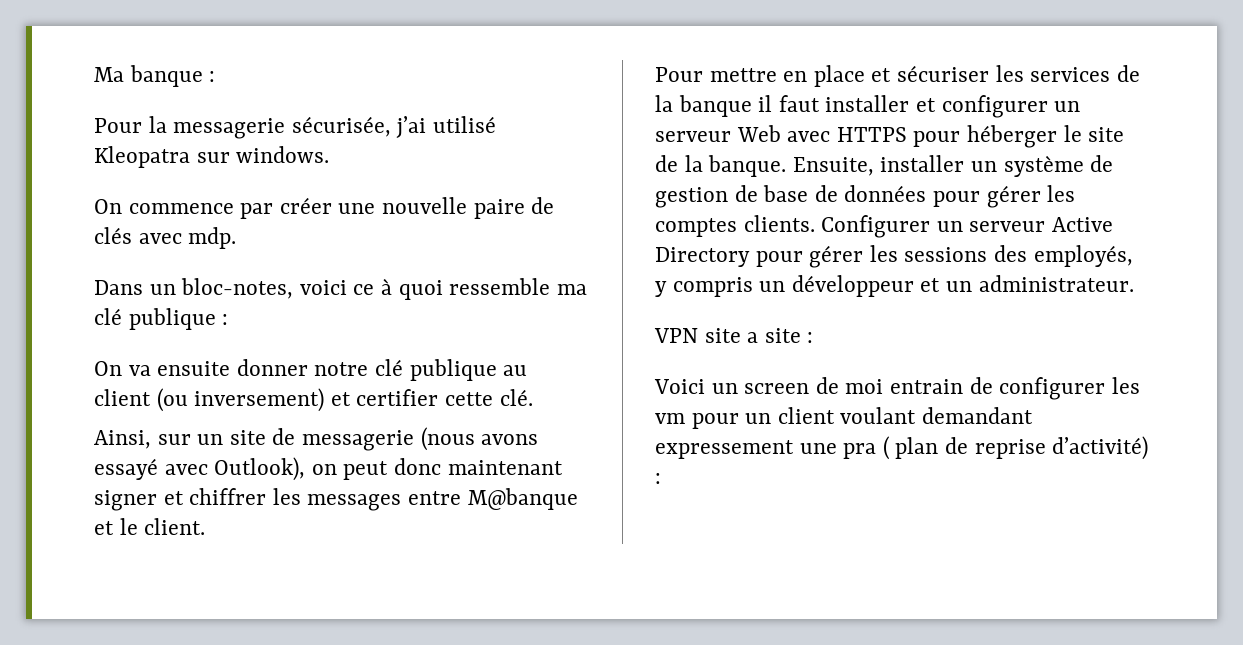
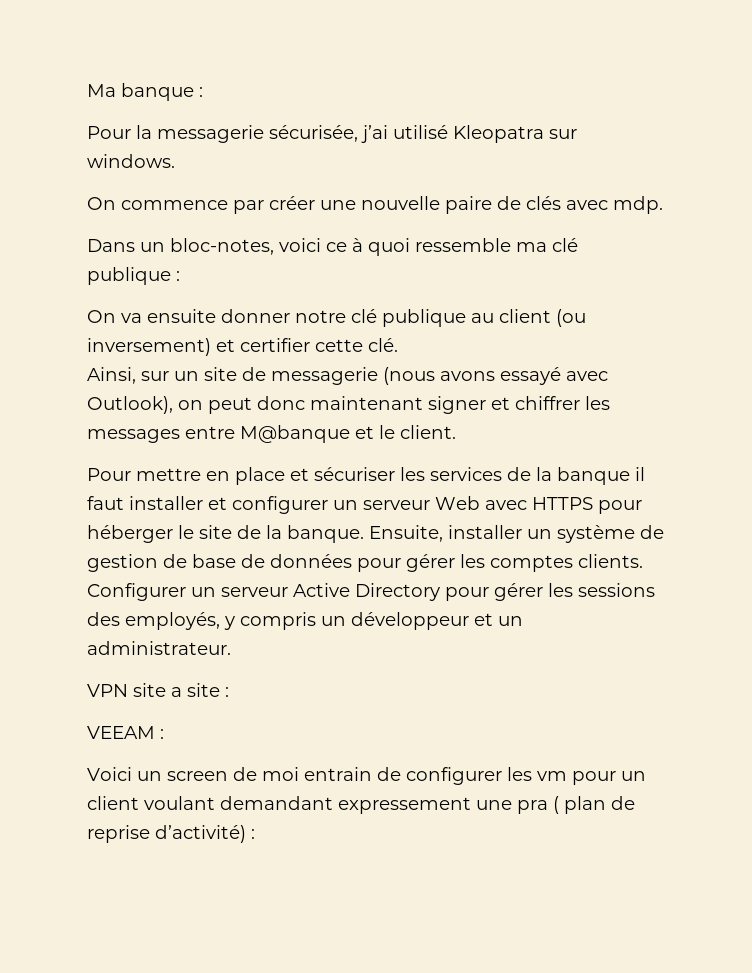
+ VEEAM :

